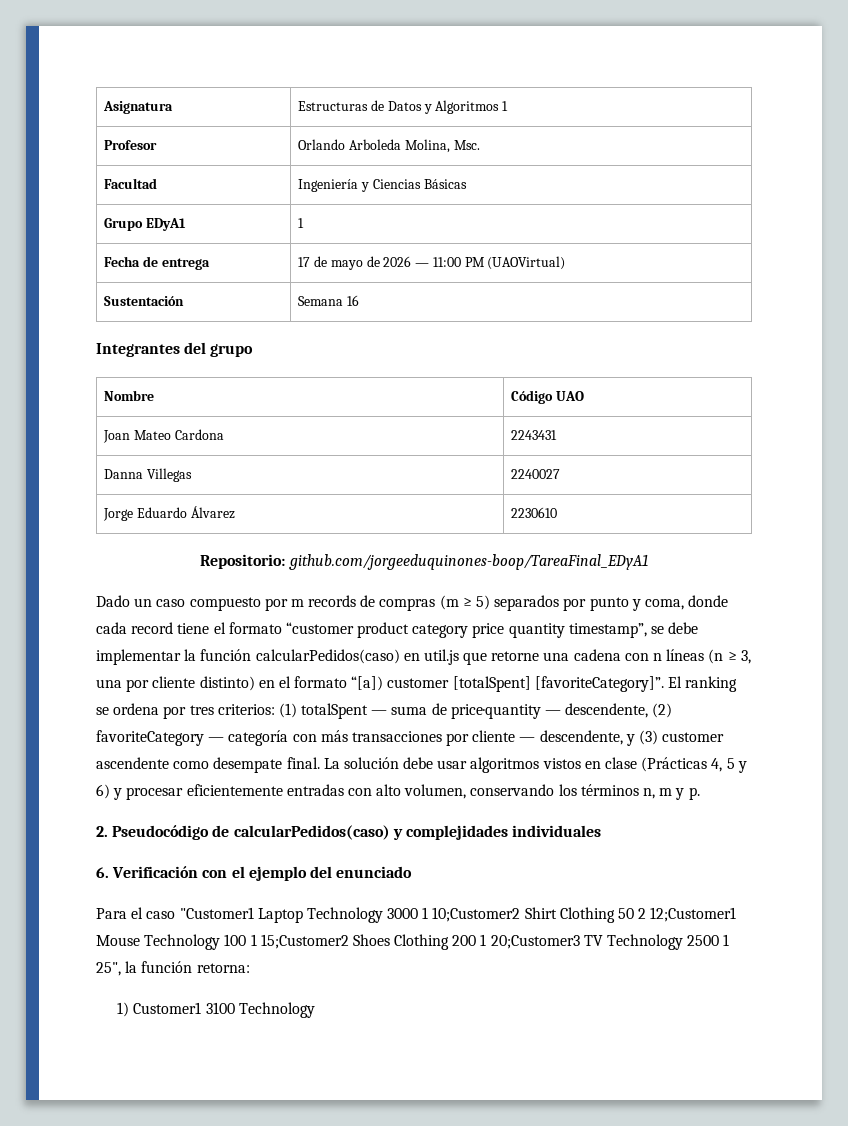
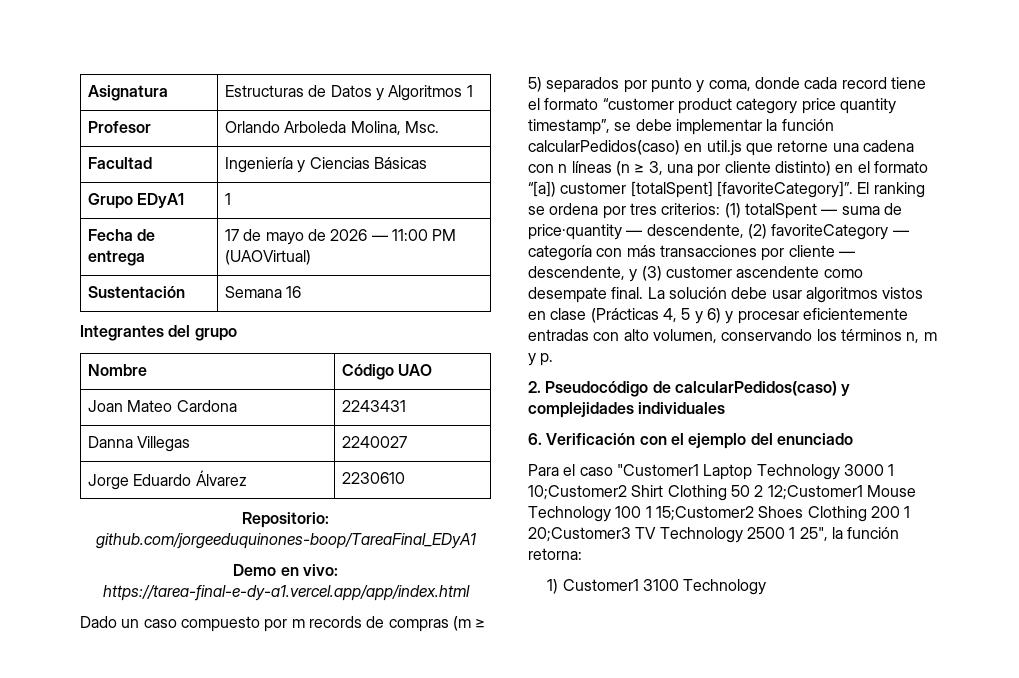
+ Demo en vivo: https://tarea-final-e-dy-a1.vercel.app/app/index.html

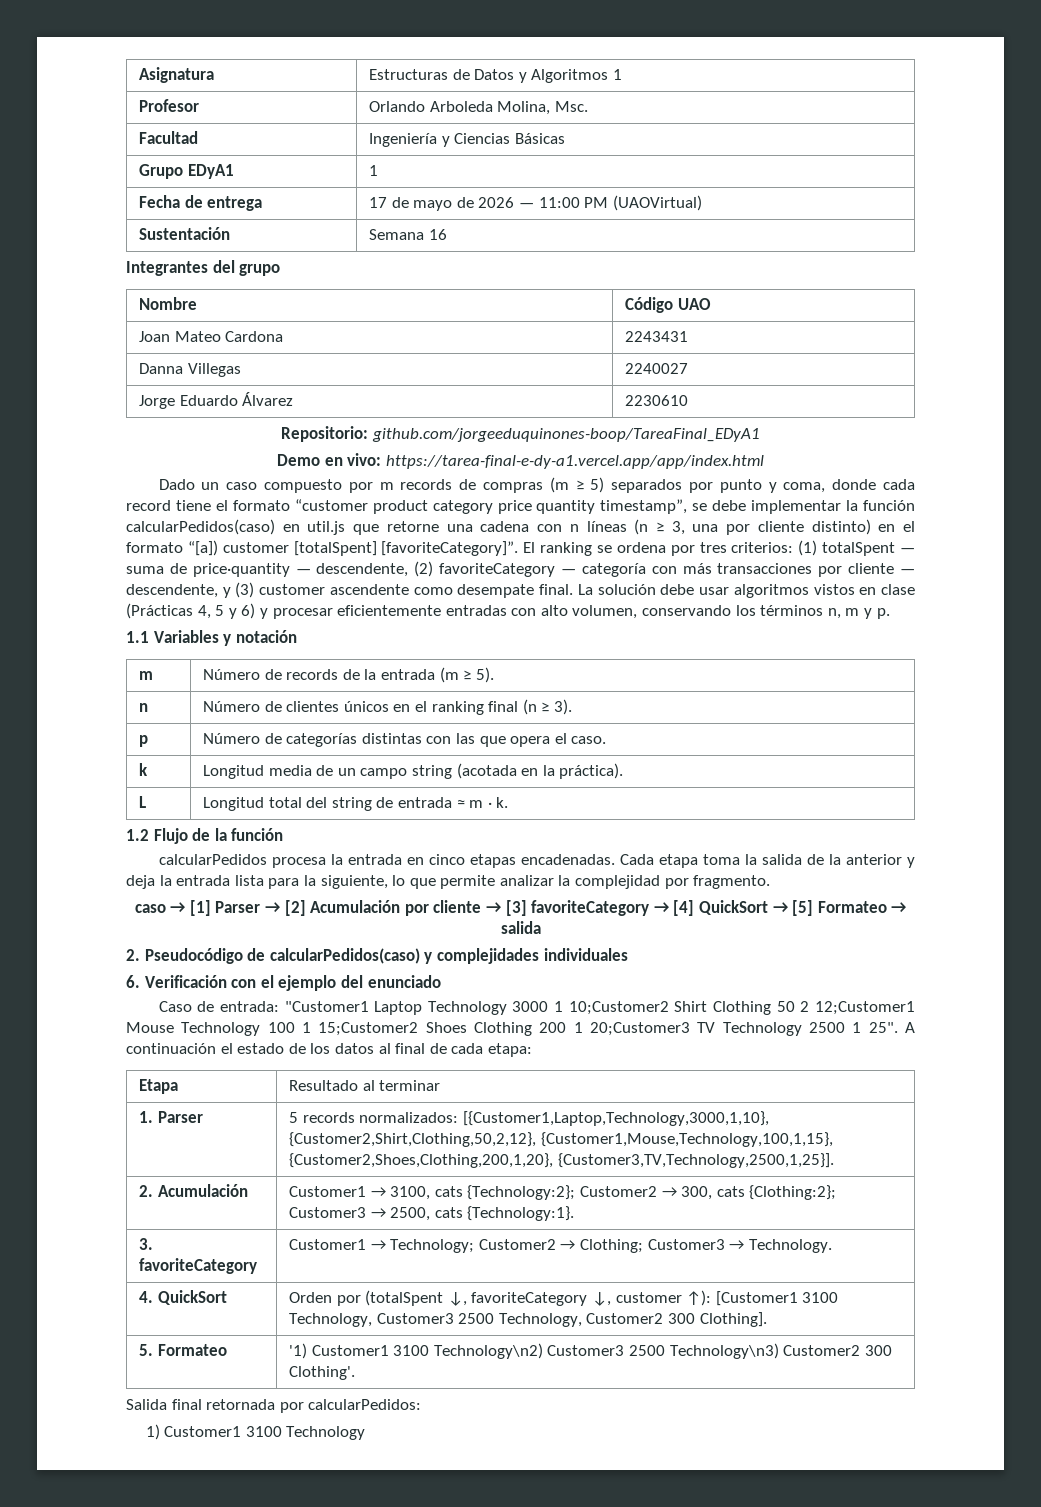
+ 1.1 Variables y notación
+ m | Número de records de la entrada (m ≥ 5).
+ n | Número de clientes únicos en el ranking final (n ≥ 3).
+ p | Número de categorías distintas con las que opera el caso.
+ k | Longitud media de un campo string (acotada en la práctica).
+ L | Longitud total del string de entrada ≈ m · k.
+ 1.2 Flujo de la función
+ calcularPedidos procesa la entrada en cinco etapas encadenadas. Cada etapa toma la salida de la anterior y deja la entrada lista para la siguiente, lo que permite analizar la complejidad por fragmento.
+ caso → [1] Parser → [2] Acumulación por cliente → [3] favoriteCategory → [4] QuickSort → [5] Formateo → salida
- Para el caso "Customer1 Laptop Technology 3000 1 10;Customer2 Shirt Clothing 50 2 12;Customer1 Mouse Technology 100 1 15;Customer2 Shoes Clothing 200 1 20;Customer3 TV Technology 2500 1 25", la función retorna:
+ Caso de entrada: "Customer1 Laptop Technology 3000 1 10;Customer2 Shirt Clothing 50 2 12;Customer1 Mouse Technology 100 1 15;Customer2 Shoes Clothing 200 1 20;Customer3 TV Technology 2500 1 25". A continuación el estado de los datos al final de cada etapa:
+ Etapa | Resultado al terminar
+ 1. Parser | 5 records normalizados: [{Customer1,Laptop,Technology,3000,1,10}, {Customer2,Shirt,Clothing,50,2,12}, {Customer1,Mouse,Technology,100,1,15}, {Customer2,Shoes,Clothing,200,1,20}, {Customer3,TV,Technology,2500,1,25}].
+ 2. Acumulación | Customer1 → 3100, cats {Technology:2}; Customer2 → 300, cats {Clothing:2}; Customer3 → 2500, cats {Technology:1}.
+ 3. favoriteCategory | Customer1 → Technology; Customer2 → Clothing; Customer3 → Technology.
+ 4. QuickSort | Orden por (totalSpent ↓, favoriteCategory ↓, customer ↑): [Customer1 3100 Technology, Customer3 2500 Technology, Customer2 300 Clothing].
+ 5. Formateo | '1) Customer1 3100 Technology\n2) Customer3 2500 Technology\n3) Customer2 300 Clothing'.
+ Salida final retornada por calcularPedidos:

